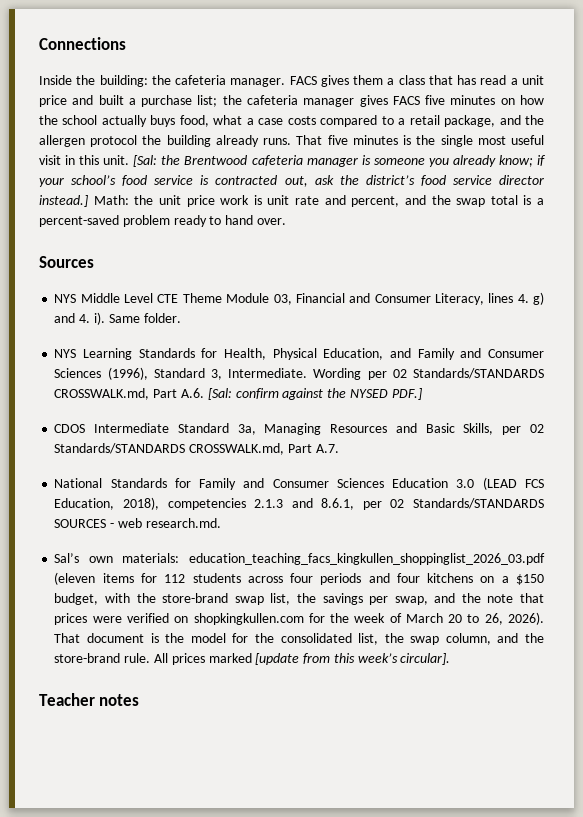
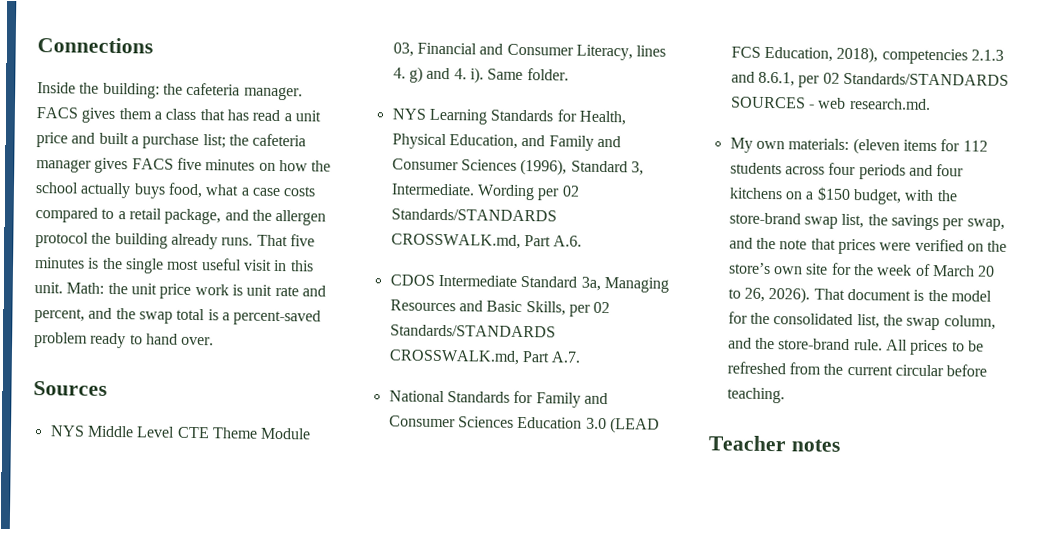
- [Sal: the Brentwood cafeteria manager is someone you already know; if your school’s food service is contracted out, ask the district’s food service director instead.]
- Wording per 02 Standards/STANDARDS CROSSWALK.md, Part A.6. [Sal: confirm against the NYSED PDF.]
+ Wording per 02 Standards/STANDARDS CROSSWALK.md, Part A.6.
- Sal’s own materials: education_teaching_facs_kingkullen_shoppinglist_2026_03.pdf (eleven items for 112 students across four periods and four kitchens on a $150 budget, with the store-brand swap list, the savings per swap, and the note that prices were verified on shopkingkullen.com for the week of March 20 to 26, 2026).
+ My own materials: (eleven items for 112 students across four periods and four kitchens on a $150 budget, with the store-brand swap list, the savings per swap, and the note that prices were verified on the store’s own site for the week of March 20 to 26, 2026).
- All prices marked [update from this week’s circular].
+ All prices to be refreshed from the current circular before teaching.

